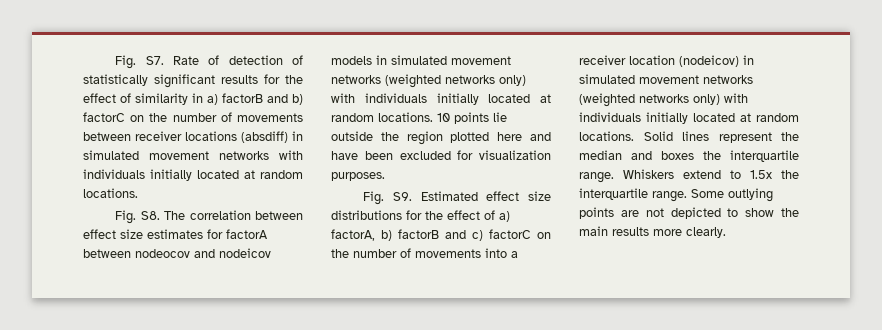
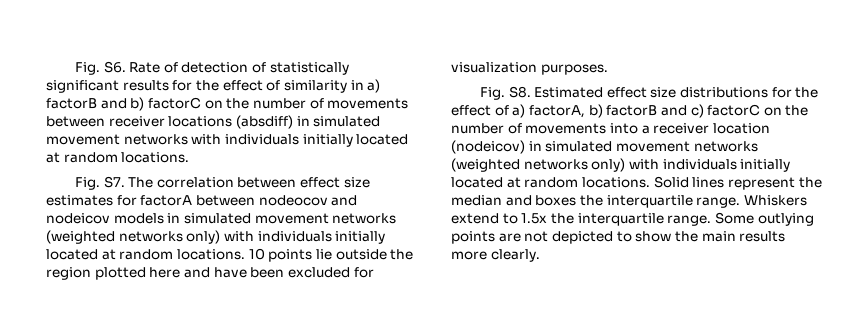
- Fig. S7. Rate of detection of statistically significant results for the effect of similarity in a) factorB and b) factorC on the number of movements between receiver locations (absdiff) in simulated movement networks with individuals initially located at random locations.
+ Fig. S6. Rate of detection of statistically significant results for the effect of similarity in a) factorB and b) factorC on the number of movements between receiver locations (absdiff) in simulated movement networks with individuals initially located at random locations.
- Fig. S8. The correlation between effect size estimates for factorA between nodeocov and nodeicov models in simulated movement networks (weighted networks only) with individuals initially located at random locations.
+ Fig. S7. The correlation between effect size estimates for factorA between nodeocov and nodeicov models in simulated movement networks (weighted networks only) with individuals initially located at random locations.
- Fig. S9. Estimated effect size distributions for the effect of a) factorA, b) factorB and c) factorC on the number of movements into a receiver location (nodeicov) in simulated movement networks (weighted networks only) with individuals initially located at random locations.
+ Fig. S8. Estimated effect size distributions for the effect of a) factorA, b) factorB and c) factorC on the number of movements into a receiver location (nodeicov) in simulated movement networks (weighted networks only) with individuals initially located at random locations.

